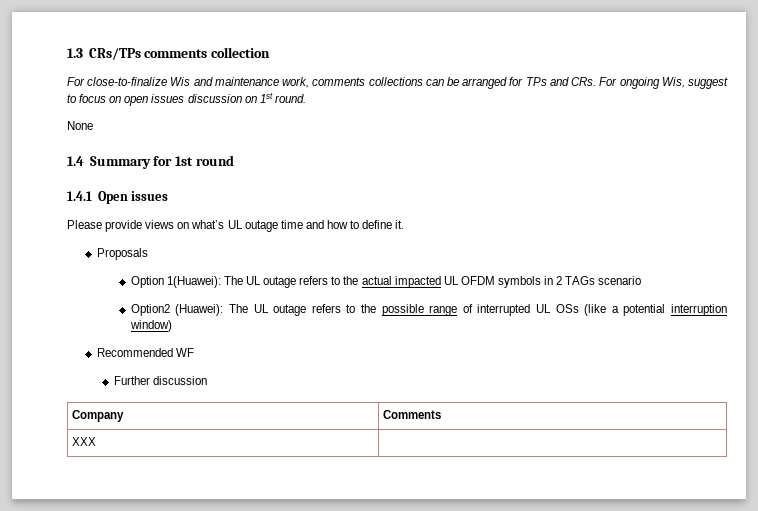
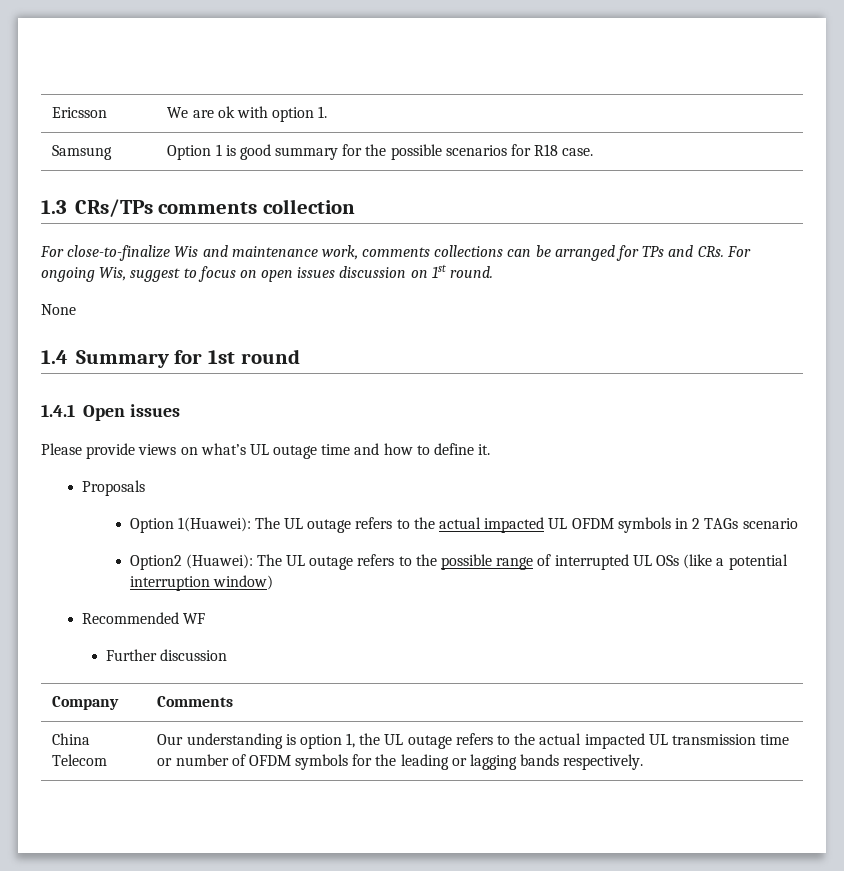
+ Ericsson | We are ok with option 1.
+ Samsung | Option 1 is good summary for the possible scenarios for R18 case.
- XXX |
+ China Telecom | Our understanding is option 1, the UL outage refers to the actual impacted UL transmission time or number of OFDM symbols for the leading or lagging bands respectively.

